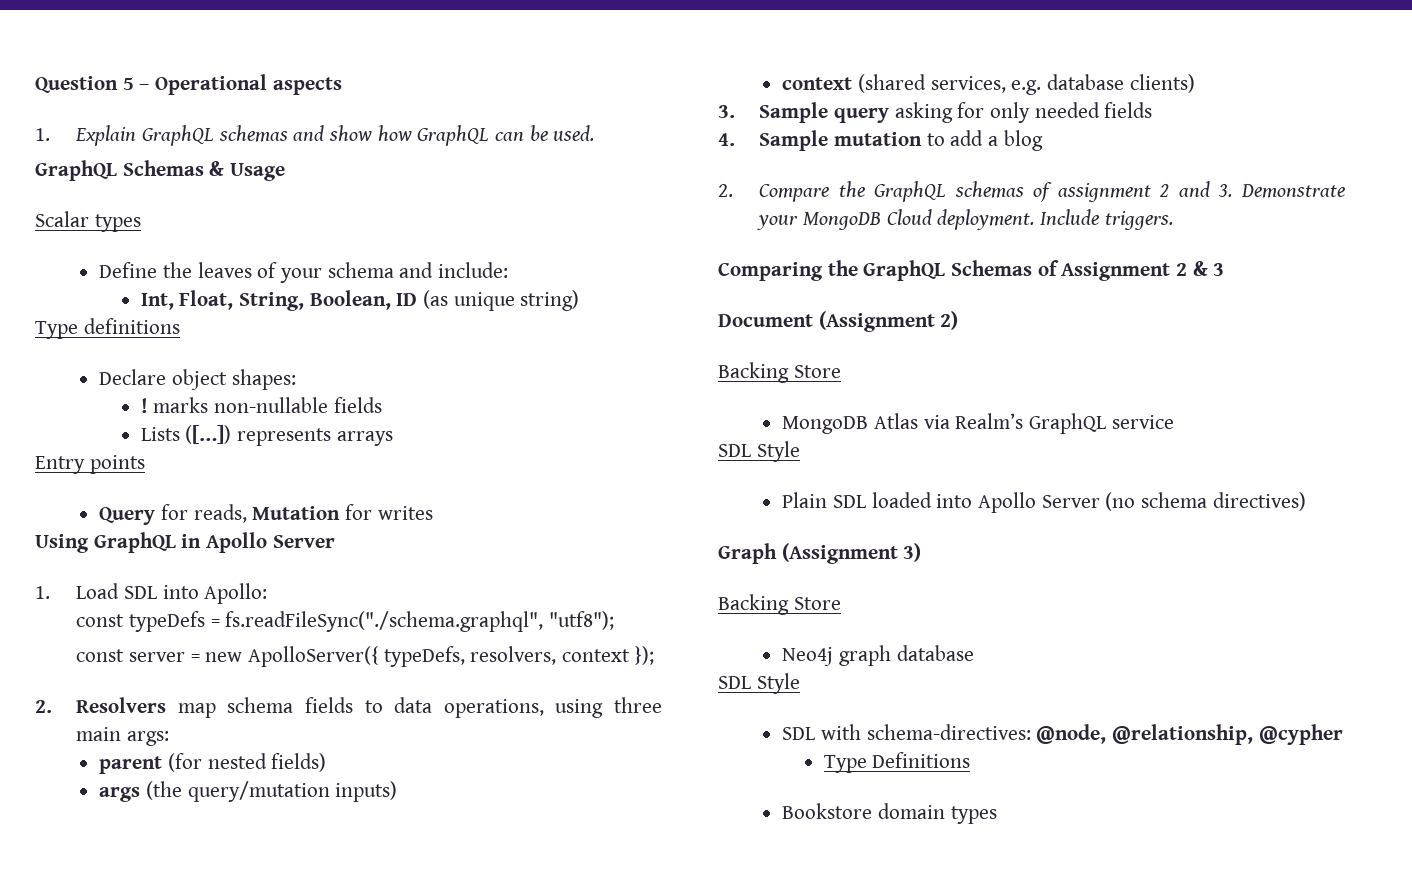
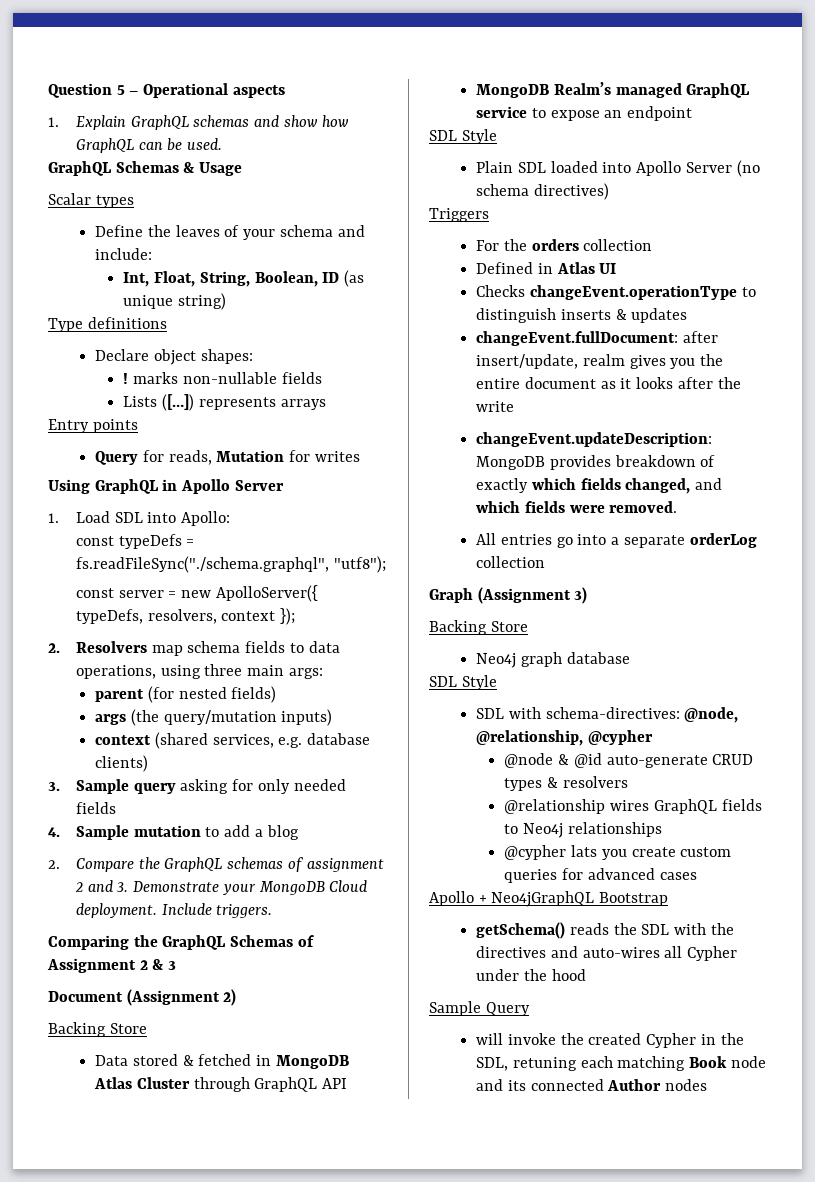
- MongoDB Atlas via Realm’s GraphQL service
+ Data stored & fetched in MongoDB Atlas Cluster through GraphQL API
+ MongoDB Realm’s managed GraphQL service to expose an endpoint
+ Triggers
+ For the orders collection
+ Defined in Atlas UI
+ Checks changeEvent.operationType to distinguish inserts & updates
+ changeEvent.fullDocument: after insert/update, realm gives you the entire document as it looks after the write
+ changeEvent.updateDescription: MongoDB provides breakdown of exactly which fields changed, and which fields were removed.
+ All entries go into a separate orderLog collection
- Type Definitions
- Bookstore domain types
+ @node & @id auto-generate CRUD types & resolvers
+ @relationship wires GraphQL fields to Neo4j relationships
+ @cypher lats you create custom queries for advanced cases
+ Apollo + Neo4jGraphQL Bootstrap
+ getSchema() reads the SDL with the directives and auto-wires all Cypher under the hood
+ Sample Query
+ will invoke the created Cypher in the SDL, retuning each matching Book node and its connected Author nodes

